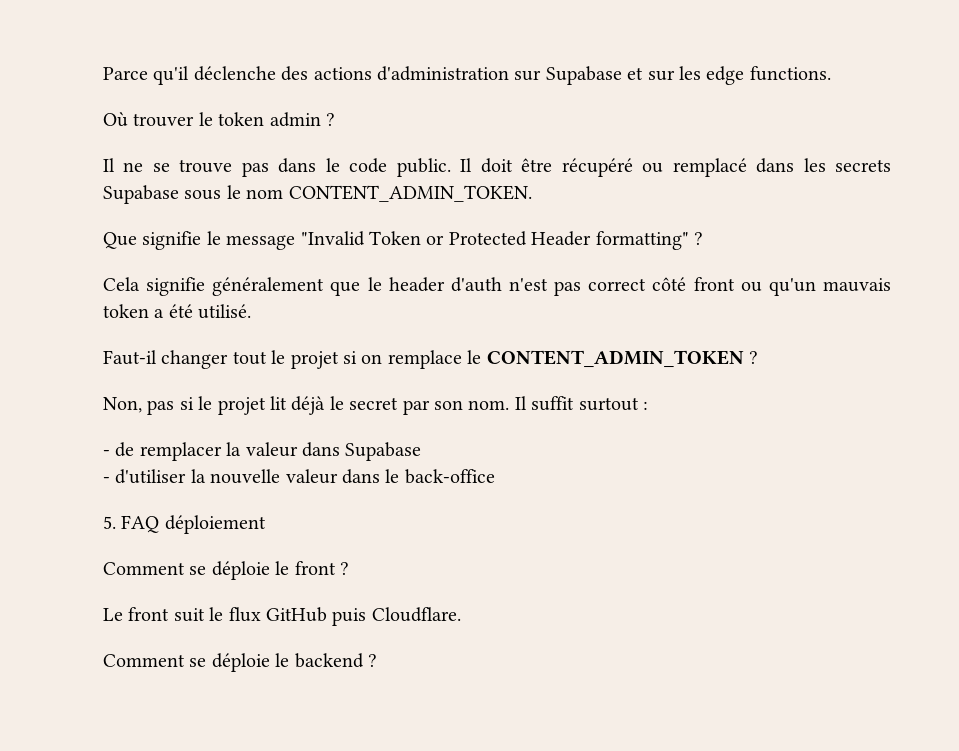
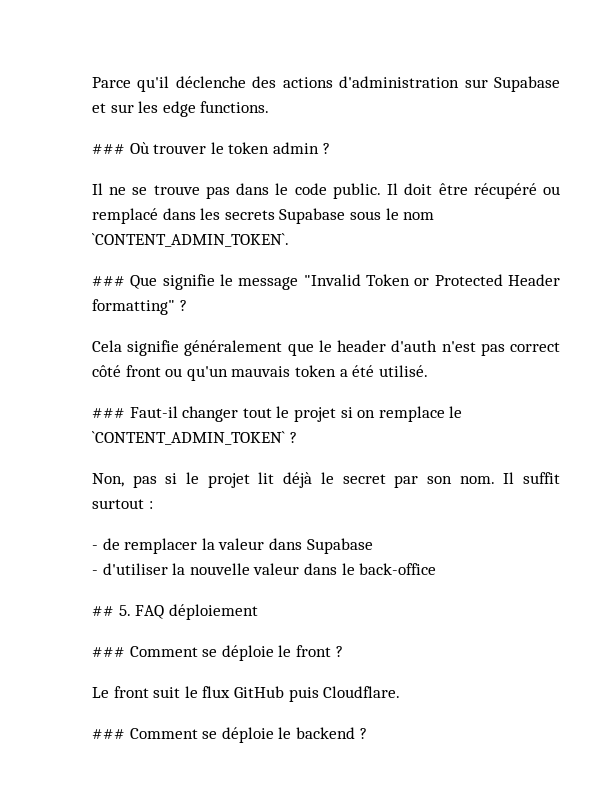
- Où trouver le token admin ?
+ ### Où trouver le token admin ?
- Il doit être récupéré ou remplacé dans les secrets Supabase sous le nom CONTENT_ADMIN_TOKEN.
- Que signifie le message "Invalid Token or Protected Header formatting" ?
+ Il doit être récupéré ou remplacé dans les secrets Supabase sous le nom `CONTENT_ADMIN_TOKEN`.
+ ### Que signifie le message "Invalid Token or Protected Header formatting" ?
- Faut-il changer tout le projet si on remplace le CONTENT_ADMIN_TOKEN ?
+ ### Faut-il changer tout le projet si on remplace le `CONTENT_ADMIN_TOKEN` ?
- 5. FAQ déploiement
+ ## 5. FAQ déploiement
- Comment se déploie le front ?
+ ### Comment se déploie le front ?
- Comment se déploie le backend ?
+ ### Comment se déploie le backend ?

